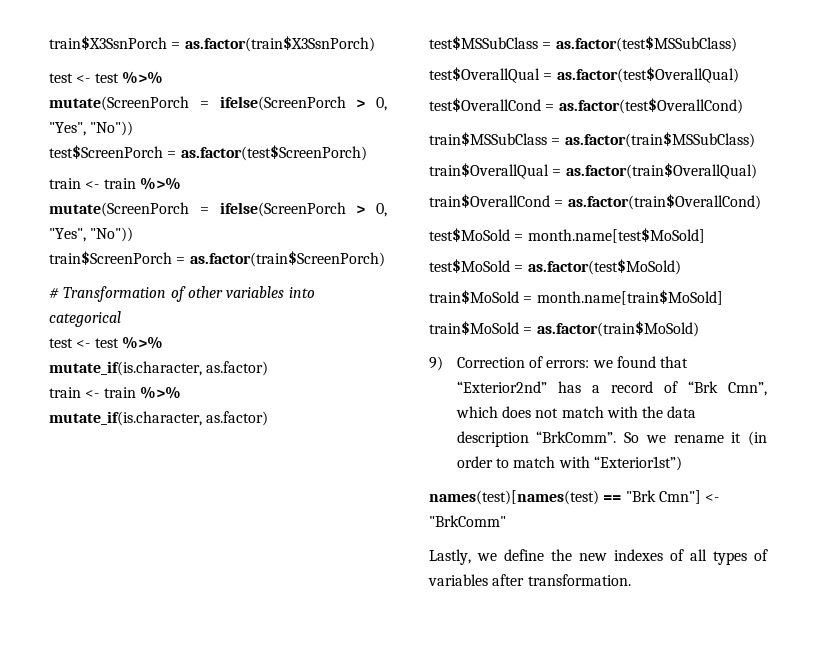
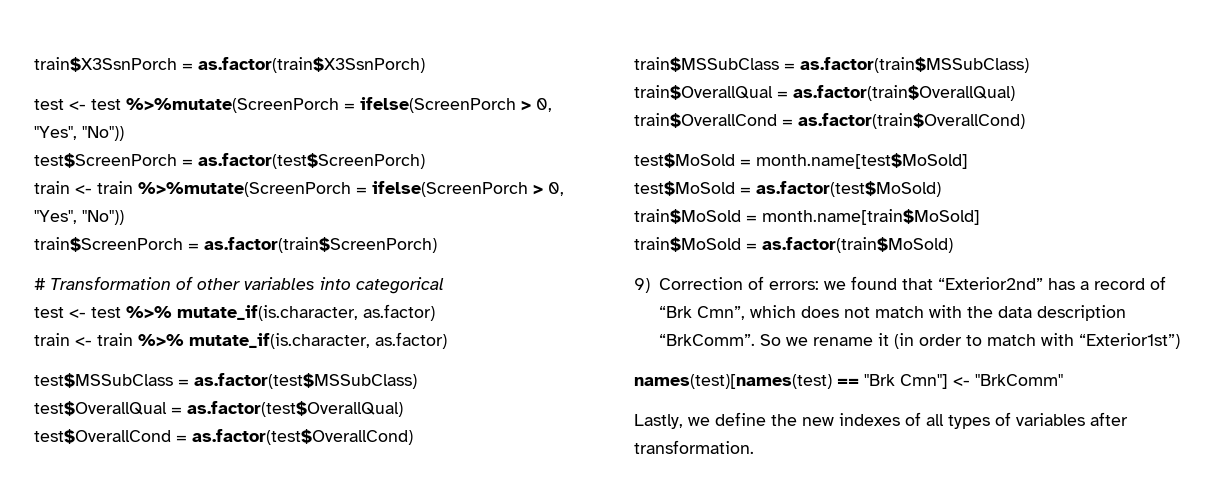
  train$X3SsnPorch = as.factor(train$X3SsnPorch)
- test <- test %>%
- mutate(ScreenPorch = ifelse(ScreenPorch > 0, "Yes", "No"))
+ test <- test %>%mutate(ScreenPorch = ifelse(ScreenPorch > 0, "Yes", "No"))
  test$ScreenPorch = as.factor(test$ScreenPorch)
- train <- train %>%
- mutate(ScreenPorch = ifelse(ScreenPorch > 0, "Yes", "No"))
+ train <- train %>%mutate(ScreenPorch = ifelse(ScreenPorch > 0, "Yes", "No"))
  # Transformation of other variables into categorical
- test <- test %>%
- mutate_if(is.character, as.factor)
- train <- train %>%
- mutate_if(is.character, as.factor)
+ test <- test %>% mutate_if(is.character, as.factor)
+ train <- train %>% mutate_if(is.character, as.factor)

